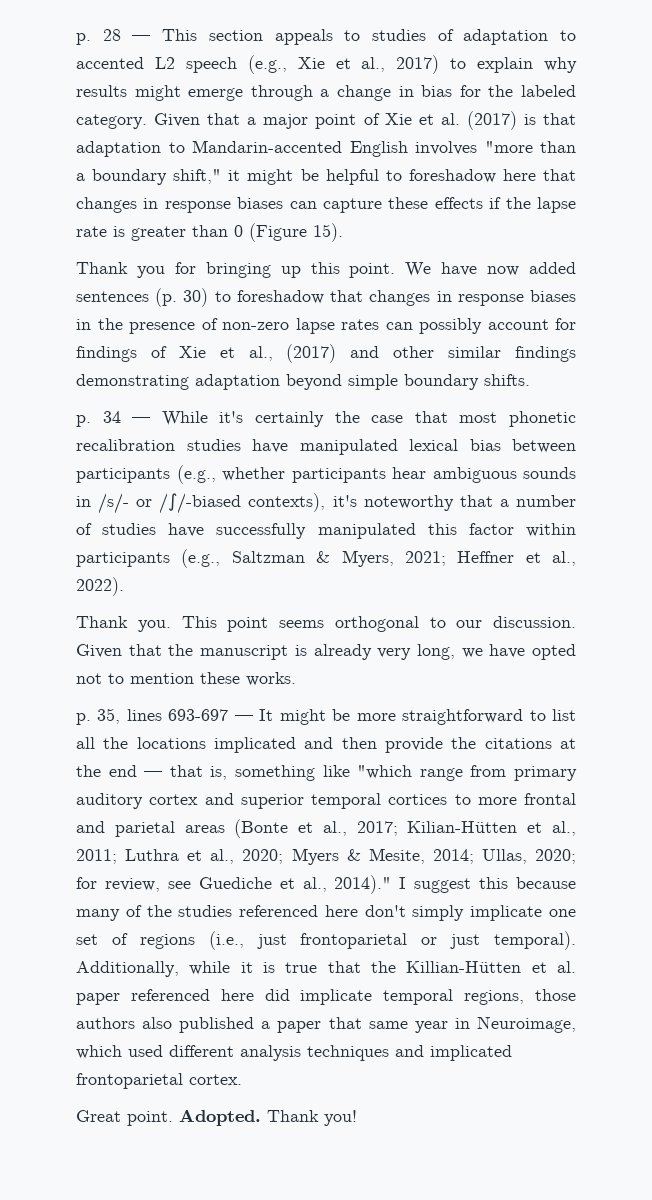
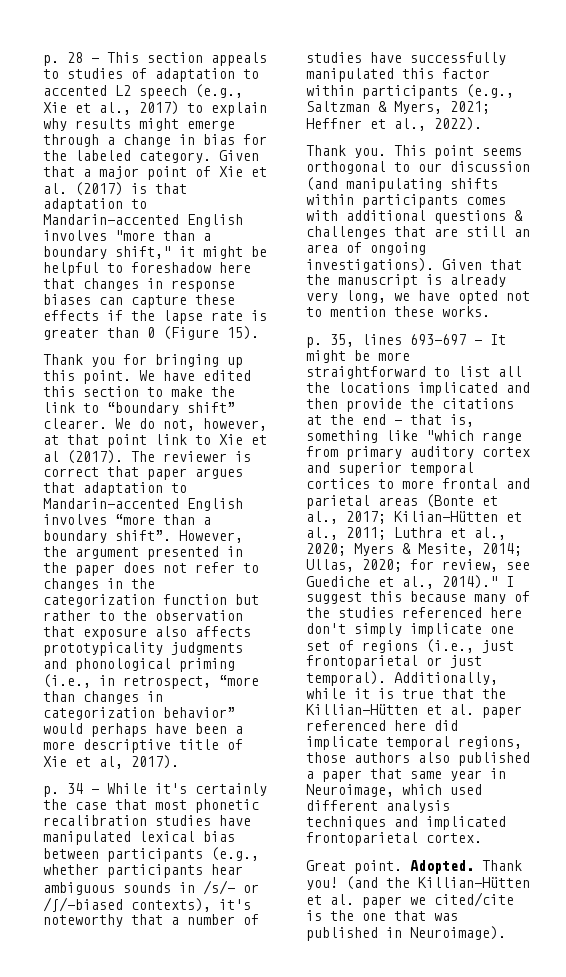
- We have now added sentences (p. 30) to foreshadow that changes in response biases in the presence of non-zero lapse rates can possibly account for findings of Xie et al., (2017) and other similar findings demonstrating adaptation beyond simple boundary shifts.
+ We have edited this section to make the link to “boundary shift” clearer. We do not, however, at that point link to Xie et al (2017). The reviewer is correct that paper argues that adaptation to Mandarin-accented English involves “more than a boundary shift”. However, the argument presented in the paper does not refer to changes in the categorization function but rather to the observation that exposure also affects prototypicality judgments and phonological priming (i.e., in retrospect, “more than changes in categorization behavior” would perhaps have been a more descriptive title of Xie et al, 2017).
- This point seems orthogonal to our discussion.
+ This point seems orthogonal to our discussion (and manipulating shifts within participants comes with additional questions & challenges that are still an area of ongoing investigations).
+ (and the Killian-Hütten et al. paper we cited/cite is the one that was published in Neuroimage).

